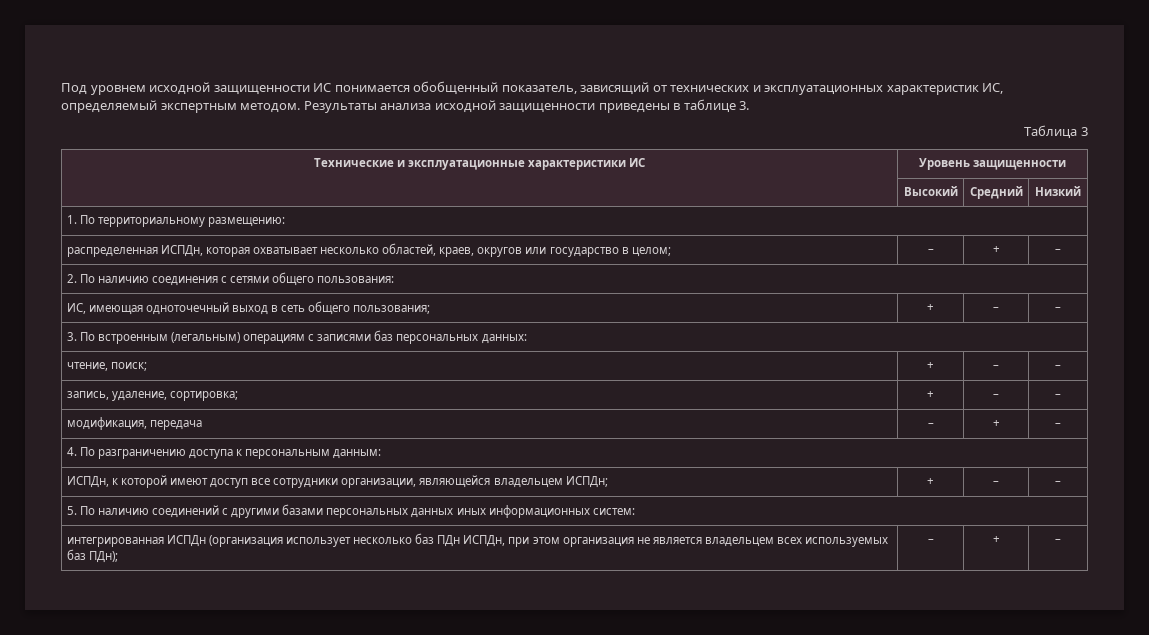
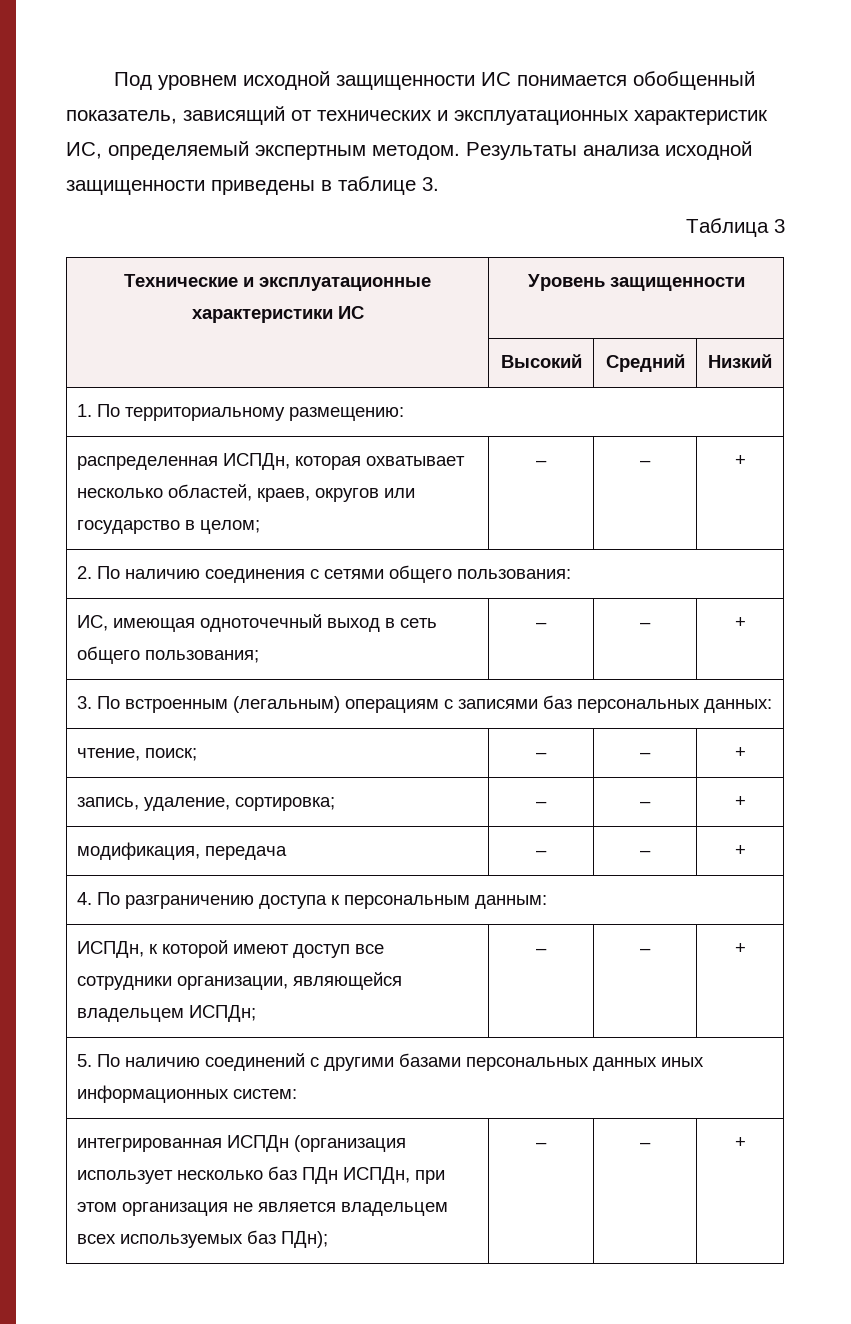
- распределенная ИСПДн, которая охватывает несколько областей, краев, округов или государство в целом; | – | + | –
+ распределенная ИСПДн, которая охватывает несколько областей, краев, округов или государство в целом; | – | – | +
- ИС, имеющая одноточечный выход в сеть общего пользования; | + | – | –
+ ИС, имеющая одноточечный выход в сеть общего пользования; | – | – | +
- чтение, поиск; | + | – | –
+ чтение, поиск; | – | – | +
- запись, удаление, сортировка; | + | – | –
+ запись, удаление, сортировка; | – | – | +
- модификация, передача | – | + | –
+ модификация, передача | – | – | +
- ИСПДн, к которой имеют доступ все сотрудники организации, являющейся владельцем ИСПДн; | + | – | –
+ ИСПДн, к которой имеют доступ все сотрудники организации, являющейся владельцем ИСПДн; | – | – | +
- интегрированная ИСПДн (организация использует несколько баз ПДн ИСПДн, при этом организация не является владельцем всех используемых баз ПДн); | – | + | –
+ интегрированная ИСПДн (организация использует несколько баз ПДн ИСПДн, при этом организация не является владельцем всех используемых баз ПДн); | – | – | +

